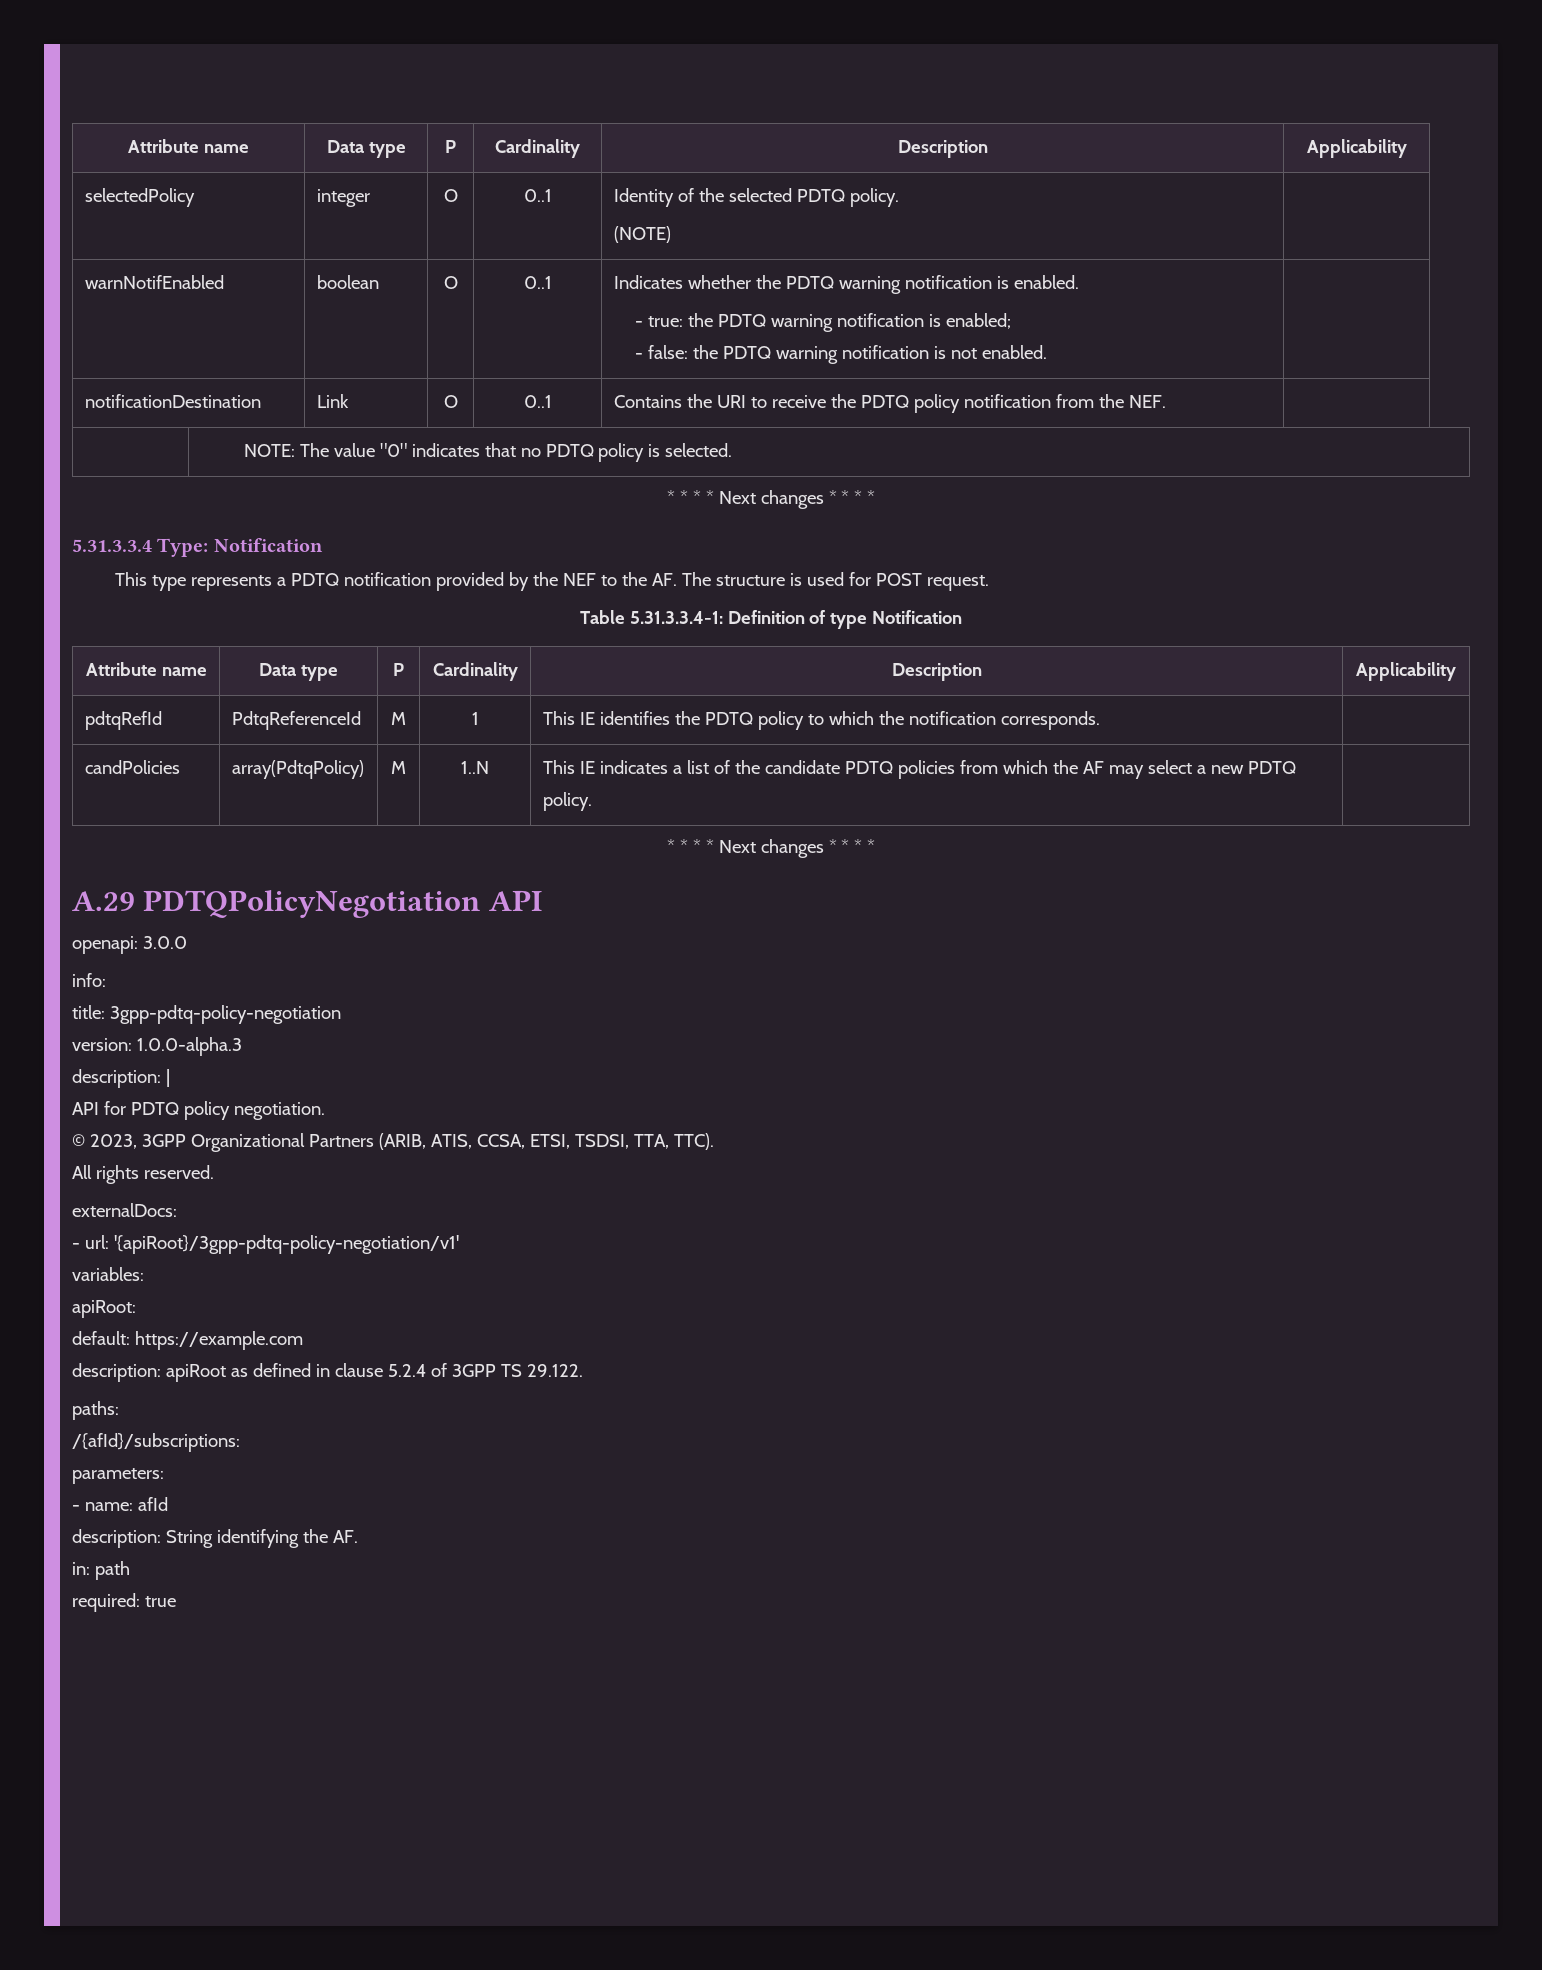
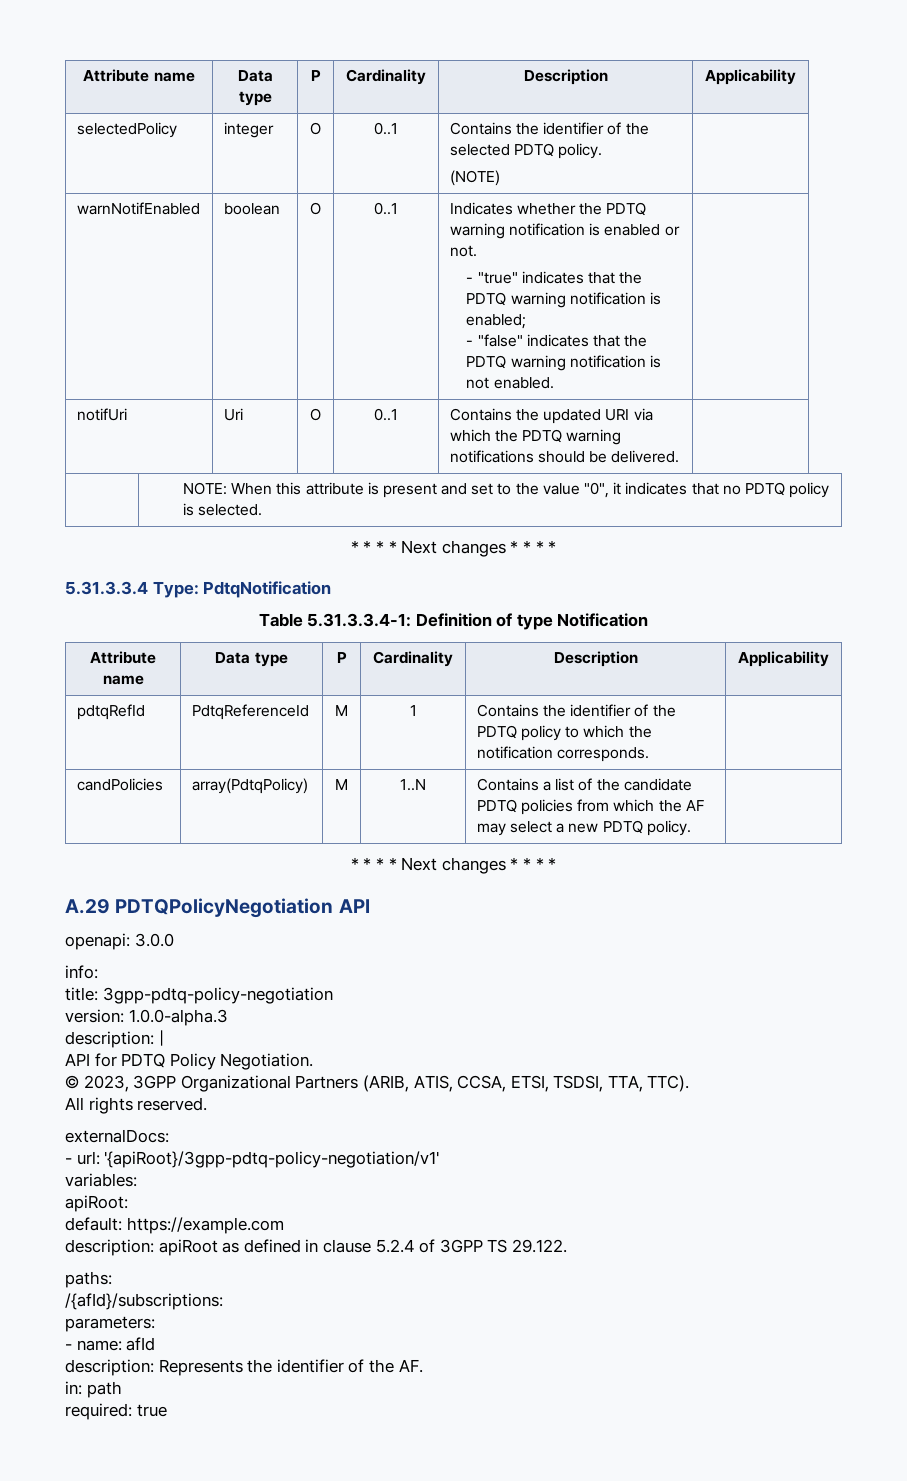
- selectedPolicy | integer | O | 0..1 | Identity of the selected PDTQ policy.
+ selectedPolicy | integer | O | 0..1 | Contains the identifier of the selected PDTQ policy.
- warnNotifEnabled | boolean | O | 0..1 | Indicates whether the PDTQ warning notification is enabled.
- - true: the PDTQ warning notification is enabled;
- - false: the PDTQ warning notification is not enabled. |
+ warnNotifEnabled | boolean | O | 0..1 | Indicates whether the PDTQ warning notification is enabled or not.
+ - "true" indicates that the PDTQ warning notification is enabled;
+ - "false" indicates that the PDTQ warning notification is not enabled. |
- notificationDestination | Link | O | 0..1 | Contains the URI to receive the PDTQ policy notification from the NEF. |
- | NOTE: The value "0" indicates that no PDTQ policy is selected.
+ notifUri | Uri | O | 0..1 | Contains the updated URI via which the PDTQ warning notifications should be delivered. |
+ | NOTE: When this attribute is present and set to the value "0", it indicates that no PDTQ policy is selected.
- 5.31.3.3.4 Type: Notification
- This type represents a PDTQ notification provided by the NEF to the AF. The structure is used for POST request.
+ 5.31.3.3.4 Type: PdtqNotification
- pdtqRefId | PdtqReferenceId | M | 1 | This IE identifies the PDTQ policy to which the notification corresponds. |
+ pdtqRefId | PdtqReferenceId | M | 1 | Contains the identifier of the PDTQ policy to which the notification corresponds. |
- candPolicies | array(PdtqPolicy) | M | 1..N | This IE indicates a list of the candidate PDTQ policies from which the AF may select a new PDTQ policy. |
+ candPolicies | array(PdtqPolicy) | M | 1..N | Contains a list of the candidate PDTQ policies from which the AF may select a new PDTQ policy. |
- API for PDTQ policy negotiation.
+ API for PDTQ Policy Negotiation.
- description: String identifying the AF.
+ description: Represents the identifier of the AF.

